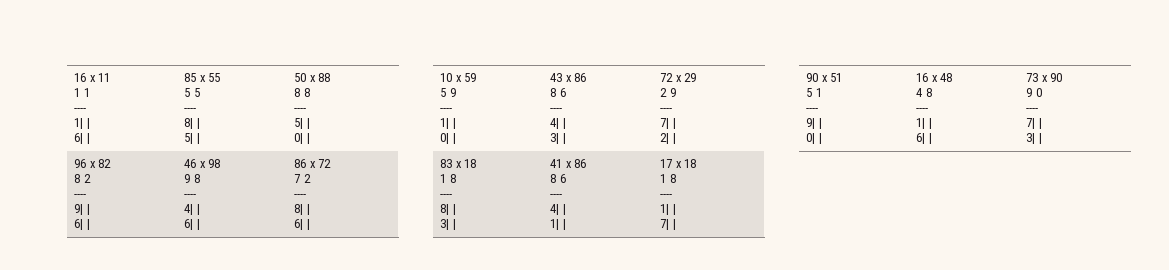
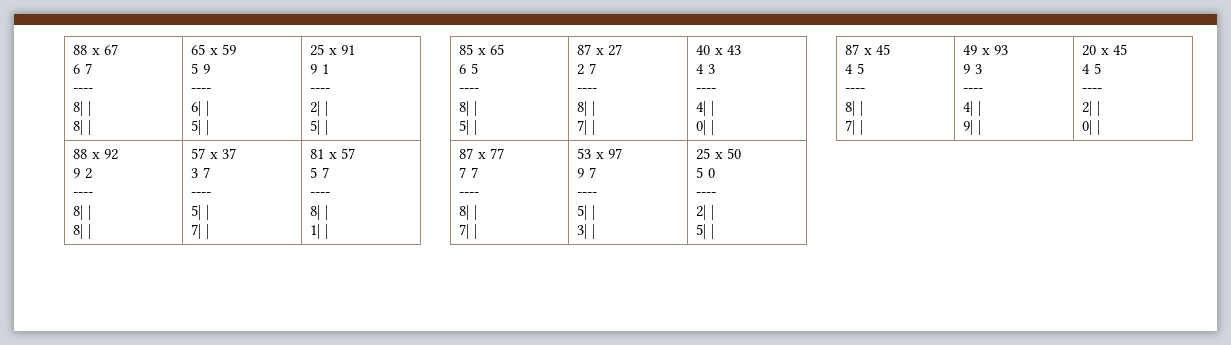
- 16 x 11
- 1 1
- ----
- 1| |
- 6| | | 85 x 55
- 5 5
+ 88 x 67
+ 6 7
  ----
  8| |
- 5| | | 50 x 88
- 8 8
+ 8| | | 65 x 59
+ 5 9
+ ----
+ 6| |
+ 5| | | 25 x 91
+ 9 1
+ ----
+ 2| |
+ 5| |
+ 88 x 92
+ 9 2
+ ----
+ 8| |
+ 8| | | 57 x 37
+ 3 7
  ----
  5| |
- 0| |
- 96 x 82
- 8 2
+ 7| | | 81 x 57
+ 5 7
  ----
- 9| |
- 6| | | 46 x 98
- 9 8
+ 8| |
+ 1| |
+ 85 x 65
+ 6 5
+ ----
+ 8| |
+ 5| | | 87 x 27
+ 2 7
+ ----
+ 8| |
+ 7| | | 40 x 43
+ 4 3
  ----
  4| |
- 6| | | 86 x 72
- 7 2
+ 0| |
+ 87 x 77
+ 7 7
  ----
  8| |
- 6| |
- 10 x 59
- 5 9
+ 7| | | 53 x 97
+ 9 7
  ----
- 1| |
- 0| | | 43 x 86
- 8 6
+ 5| |
+ 3| | | 25 x 50
+ 5 0
+ ----
+ 2| |
+ 5| |
+ 87 x 45
+ 4 5
+ ----
+ 8| |
+ 7| | | 49 x 93
+ 9 3
  ----
  4| |
- 3| | | 72 x 29
- 2 9
+ 9| | | 20 x 45
+ 4 5
  ----
- 7| |
  2| |
- 83 x 18
- 1 8
- ----
- 8| |
- 3| | | 41 x 86
- 8 6
- ----
- 4| |
- 1| | | 17 x 18
- 1 8
- ----
- 1| |
- 7| |
- 90 x 51
- 5 1
- ----
- 9| |
- 0| | | 16 x 48
- 4 8
- ----
- 1| |
- 6| | | 73 x 90
- 9 0
- ----
- 7| |
- 3| |
+ 0| |

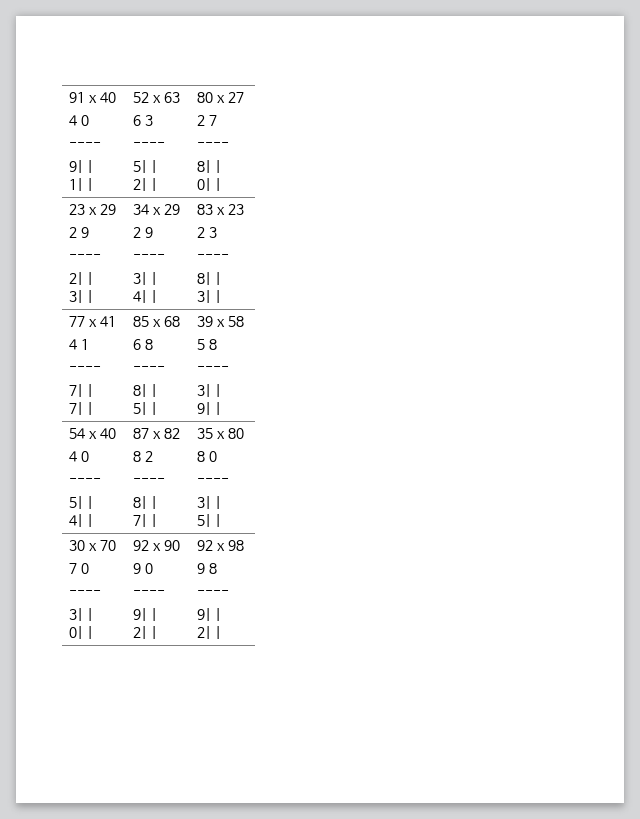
- 88 x 67
- 6 7
+ 91 x 40
+ 4 0
  ----
- 8| |
- 8| | | 65 x 59
- 5 9
- ----
- 6| |
- 5| | | 25 x 91
- 9 1
- ----
- 2| |
- 5| |
- 88 x 92
- 9 2
- ----
- 8| |
- 8| | | 57 x 37
- 3 7
+ 9| |
+ 1| | | 52 x 63
+ 6 3
  ----
  5| |
- 7| | | 81 x 57
- 5 7
- ----
- 8| |
- 1| |
- 85 x 65
- 6 5
- ----
- 8| |
- 5| | | 87 x 27
+ 2| | | 80 x 27
  2 7
  ----
  8| |
- 7| | | 40 x 43
- 4 3
+ 0| |
+ 23 x 29
+ 2 9
  ----
- 4| |
- 0| |
- 87 x 77
- 7 7
+ 2| |
+ 3| | | 34 x 29
+ 2 9
+ ----
+ 3| |
+ 4| | | 83 x 23
+ 2 3
  ----
  8| |
- 7| | | 53 x 97
- 9 7
+ 3| |
+ 77 x 41
+ 4 1
+ ----
+ 7| |
+ 7| | | 85 x 68
+ 6 8
+ ----
+ 8| |
+ 5| | | 39 x 58
+ 5 8
+ ----
+ 3| |
+ 9| |
+ 54 x 40
+ 4 0
  ----
  5| |
- 3| | | 25 x 50
- 5 0
- ----
- 2| |
- 5| |
- 87 x 45
- 4 5
+ 4| | | 87 x 82
+ 8 2
  ----
  8| |
- 7| | | 49 x 93
- 9 3
+ 7| | | 35 x 80
+ 8 0
  ----
- 4| |
- 9| | | 20 x 45
- 4 5
+ 3| |
+ 5| |
+ 30 x 70
+ 7 0
  ----
+ 3| |
+ 0| | | 92 x 90
+ 9 0
+ ----
+ 9| |
+ 2| | | 92 x 98
+ 9 8
+ ----
+ 9| |
  2| |
- 0| |

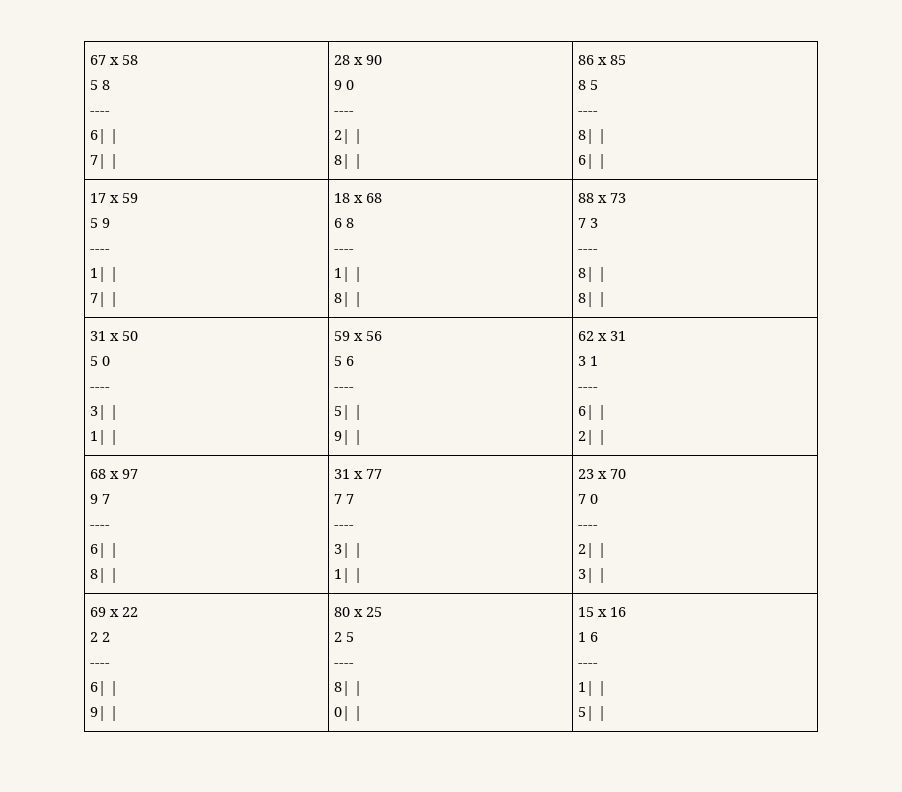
- 91 x 40
- 4 0
+ 67 x 58
+ 5 8
  ----
- 9| |
- 1| | | 52 x 63
- 6 3
+ 6| |
+ 7| | | 28 x 90
+ 9 0
+ ----
+ 2| |
+ 8| | | 86 x 85
+ 8 5
+ ----
+ 8| |
+ 6| |
+ 17 x 59
+ 5 9
+ ----
+ 1| |
+ 7| | | 18 x 68
+ 6 8
+ ----
+ 1| |
+ 8| | | 88 x 73
+ 7 3
+ ----
+ 8| |
+ 8| |
+ 31 x 50
+ 5 0
+ ----
+ 3| |
+ 1| | | 59 x 56
+ 5 6
  ----
  5| |
- 2| | | 80 x 27
- 2 7
+ 9| | | 62 x 31
+ 3 1
+ ----
+ 6| |
+ 2| |
+ 68 x 97
+ 9 7
+ ----
+ 6| |
+ 8| | | 31 x 77
+ 7 7
+ ----
+ 3| |
+ 1| | | 23 x 70
+ 7 0
+ ----
+ 2| |
+ 3| |
+ 69 x 22
+ 2 2
+ ----
+ 6| |
+ 9| | | 80 x 25
+ 2 5
  ----
  8| |
- 0| |
- 23 x 29
- 2 9
+ 0| | | 15 x 16
+ 1 6
  ----
- 2| |
- 3| | | 34 x 29
- 2 9
- ----
- 3| |
- 4| | | 83 x 23
- 2 3
- ----
- 8| |
- 3| |
- 77 x 41
- 4 1
- ----
- 7| |
- 7| | | 85 x 68
- 6 8
- ----
- 8| |
- 5| | | 39 x 58
- 5 8
- ----
- 3| |
- 9| |
- 54 x 40
- 4 0
- ----
+ 1| |
  5| |
- 4| | | 87 x 82
- 8 2
- ----
- 8| |
- 7| | | 35 x 80
- 8 0
- ----
- 3| |
- 5| |
- 30 x 70
- 7 0
- ----
- 3| |
- 0| | | 92 x 90
- 9 0
- ----
- 9| |
- 2| | | 92 x 98
- 9 8
- ----
- 9| |
- 2| |

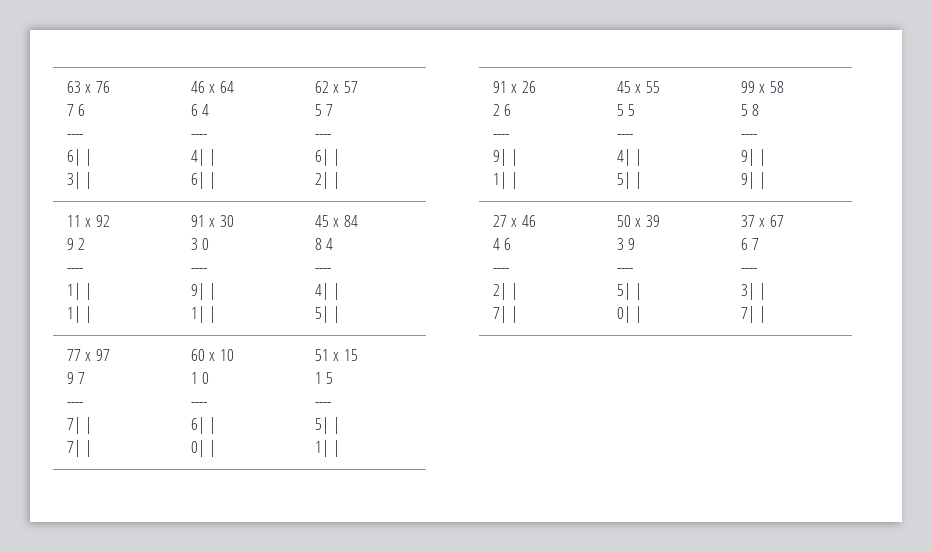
- 67 x 58
- 5 8
+ 63 x 76
+ 7 6
  ----
  6| |
- 7| | | 28 x 90
- 9 0
+ 3| | | 46 x 64
+ 6 4
  ----
- 2| |
- 8| | | 86 x 85
- 8 5
- ----
- 8| |
- 6| |
- 17 x 59
- 5 9
- ----
- 1| |
- 7| | | 18 x 68
- 6 8
- ----
- 1| |
- 8| | | 88 x 73
- 7 3
- ----
- 8| |
- 8| |
- 31 x 50
- 5 0
- ----
- 3| |
- 1| | | 59 x 56
- 5 6
- ----
- 5| |
- 9| | | 62 x 31
- 3 1
+ 4| |
+ 6| | | 62 x 57
+ 5 7
- 68 x 97
+ 11 x 92
+ 9 2
+ ----
+ 1| |
+ 1| | | 91 x 30
+ 3 0
+ ----
+ 9| |
+ 1| | | 45 x 84
+ 8 4
+ ----
+ 4| |
+ 5| |
+ 77 x 97
  9 7
  ----
+ 7| |
+ 7| | | 60 x 10
+ 1 0
+ ----
  6| |
- 8| | | 31 x 77
- 7 7
+ 0| | | 51 x 15
+ 1 5
+ ----
+ 5| |
+ 1| |
+ 91 x 26
+ 2 6
+ ----
+ 9| |
+ 1| | | 45 x 55
+ 5 5
+ ----
+ 4| |
+ 5| | | 99 x 58
+ 5 8
+ ----
+ 9| |
+ 9| |
+ 27 x 46
+ 4 6
+ ----
+ 2| |
+ 7| | | 50 x 39
+ 3 9
+ ----
+ 5| |
+ 0| | | 37 x 67
+ 6 7
  ----
  3| |
- 1| | | 23 x 70
- 7 0
- ----
- 2| |
- 3| |
- 69 x 22
- 2 2
- ----
- 6| |
- 9| | | 80 x 25
- 2 5
- ----
- 8| |
- 0| | | 15 x 16
- 1 6
- ----
- 1| |
- 5| |
+ 7| |

